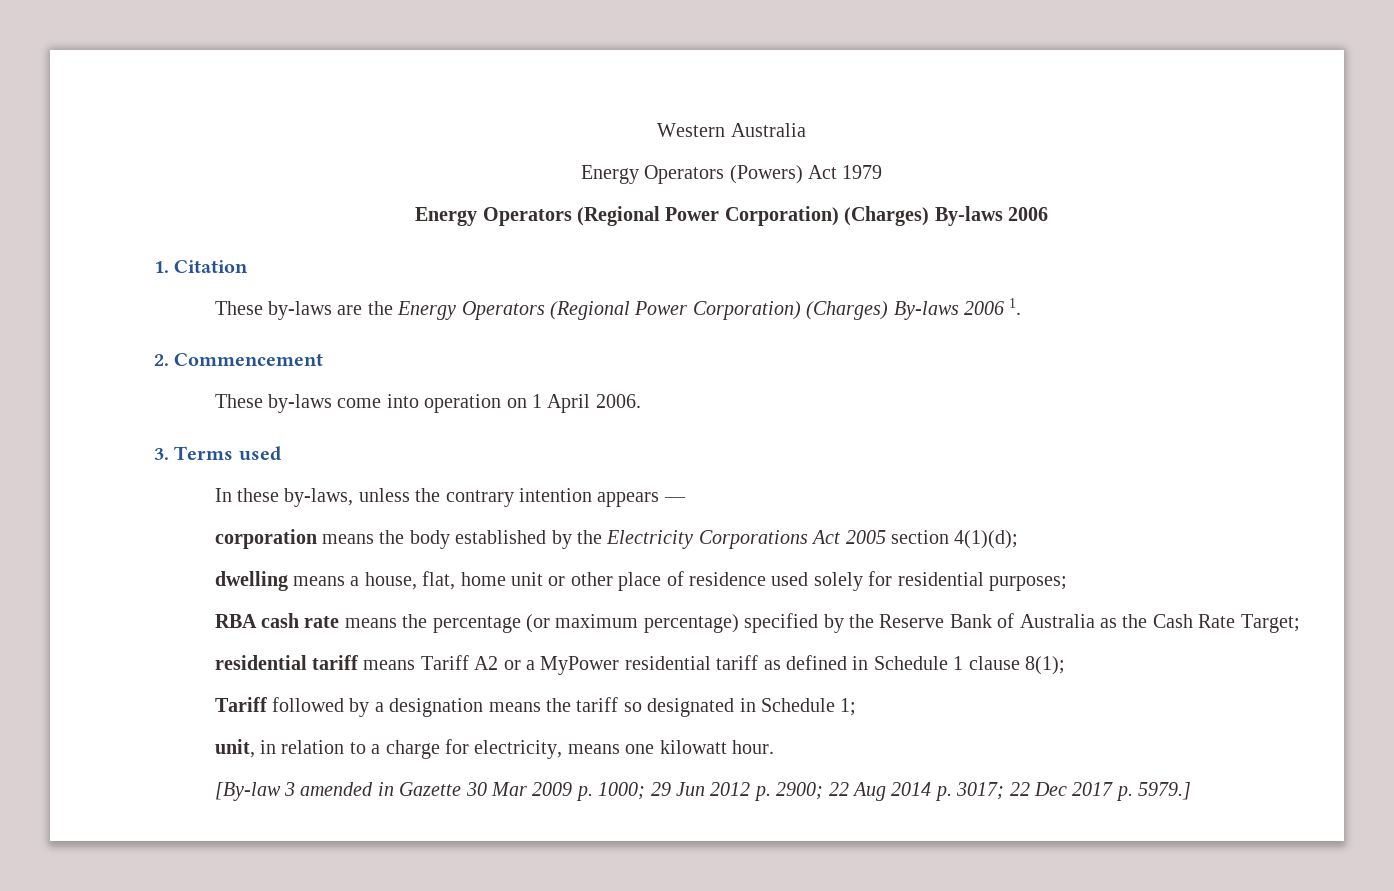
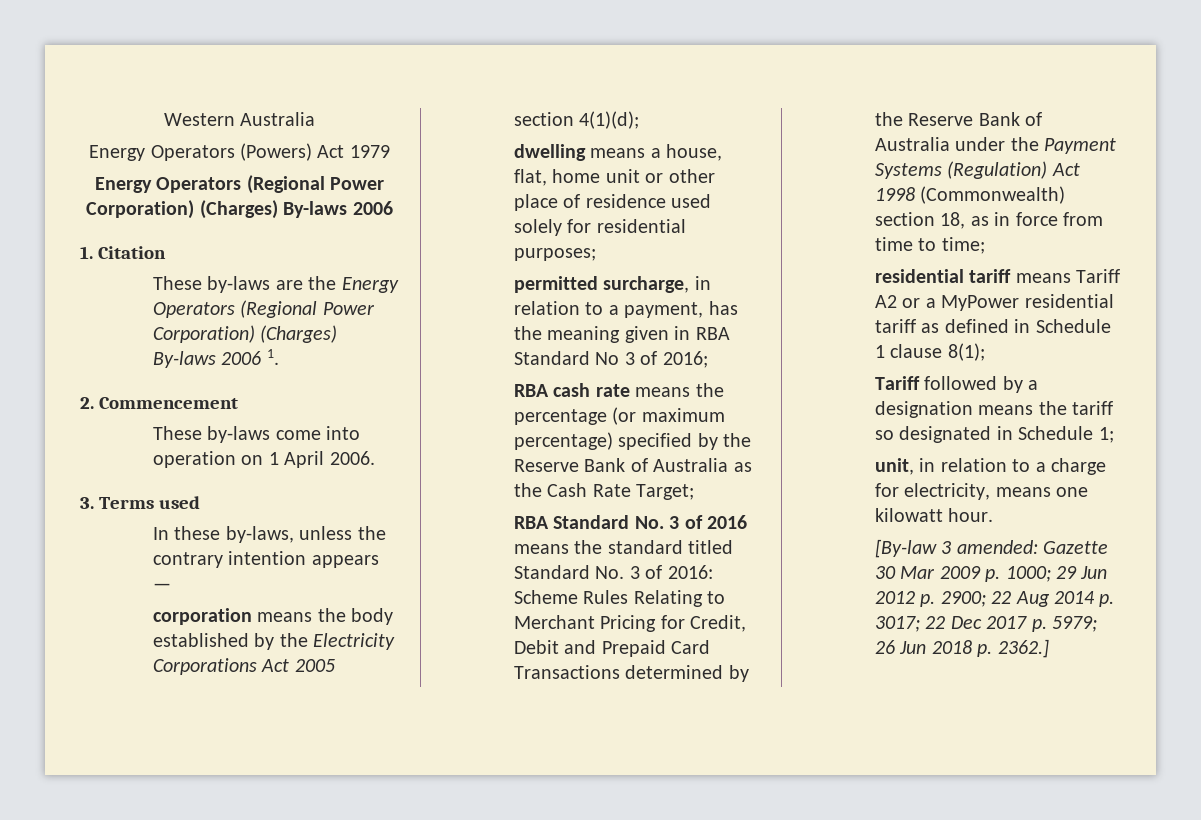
+ permitted surcharge, in relation to a payment, has the meaning given in RBA Standard No 3 of 2016;
+ RBA Standard No. 3 of 2016 means the standard titled Standard No. 3 of 2016: Scheme Rules Relating to Merchant Pricing for Credit, Debit and Prepaid Card Transactions determined by the Reserve Bank of Australia under the Payment Systems (Regulation) Act 1998 (Commonwealth) section 18, as in force from time to time;
- [By-law 3 amended in Gazette 30 Mar 2009 p. 1000; 29 Jun 2012 p. 2900; 22 Aug 2014 p. 3017; 22 Dec 2017 p. 5979.]
+ [By-law 3 amended: Gazette 30 Mar 2009 p. 1000; 29 Jun 2012 p. 2900; 22 Aug 2014 p. 3017; 22 Dec 2017 p. 5979; 26 Jun 2018 p. 2362.]

